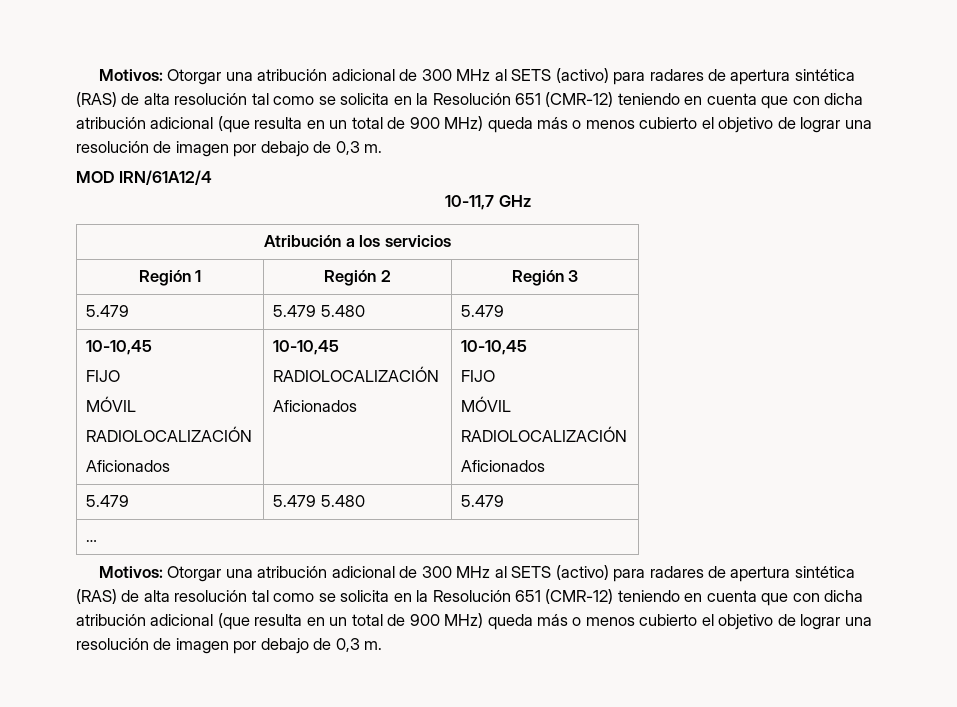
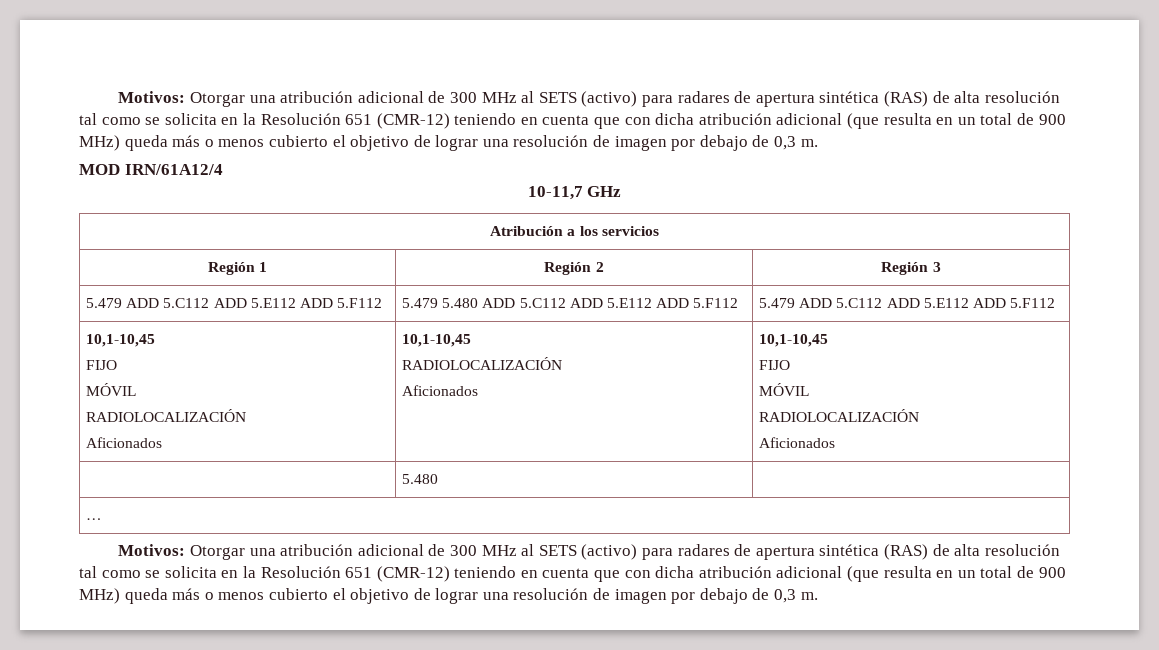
  Región 1 | Región 2 | Región 3
- 5.479 | 5.479 5.480 | 5.479
- 10-10,45
+ 5.479 ADD 5.C112 ADD 5.E112 ADD 5.F112 | 5.479 5.480 ADD 5.C112 ADD 5.E112 ADD 5.F112 | 5.479 ADD 5.C112 ADD 5.E112 ADD 5.F112
+ 10,1-10,45
  FIJO
  MÓVIL
  RADIOLOCALIZACIÓN
- Aficionados | 10-10,45
+ Aficionados | 10,1-10,45
  RADIOLOCALIZACIÓN
- Aficionados | 10-10,45
+ Aficionados | 10,1-10,45
  FIJO
  MÓVIL
  RADIOLOCALIZACIÓN
  Aficionados
- 5.479 | 5.479 5.480 | 5.479
+ | 5.480 |

